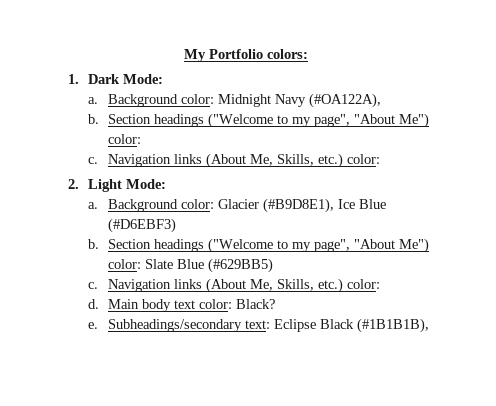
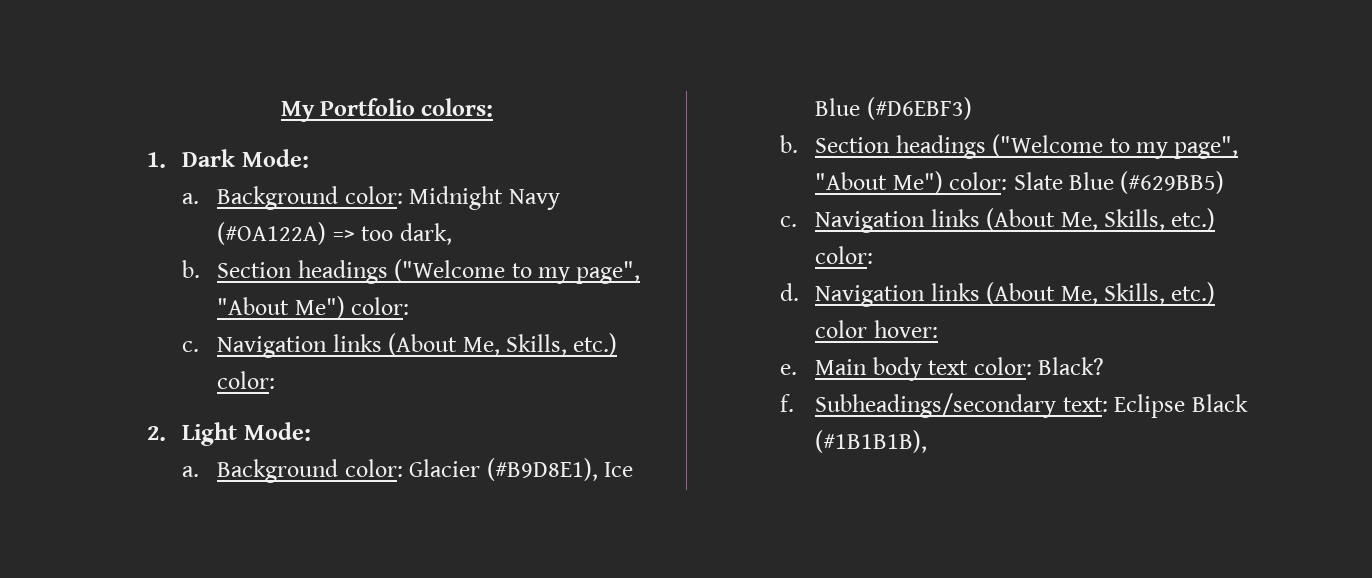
- Background color: Midnight Navy (#OA122A),
+ Background color: Midnight Navy (#OA122A) => too dark,
+ Navigation links (About Me, Skills, etc.) color hover:
+ e.
- e.
+ f.

